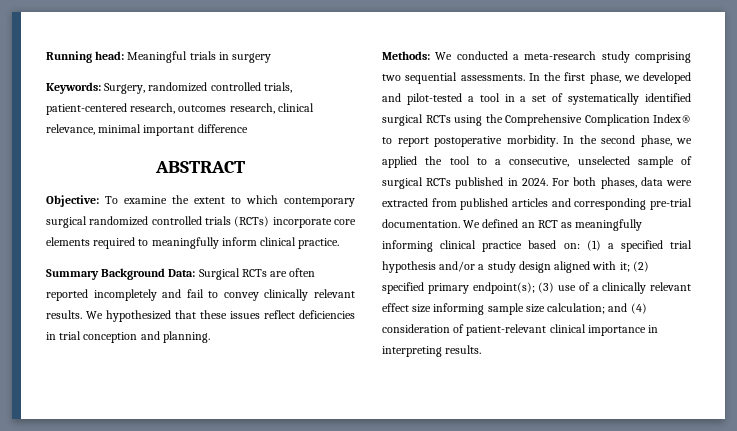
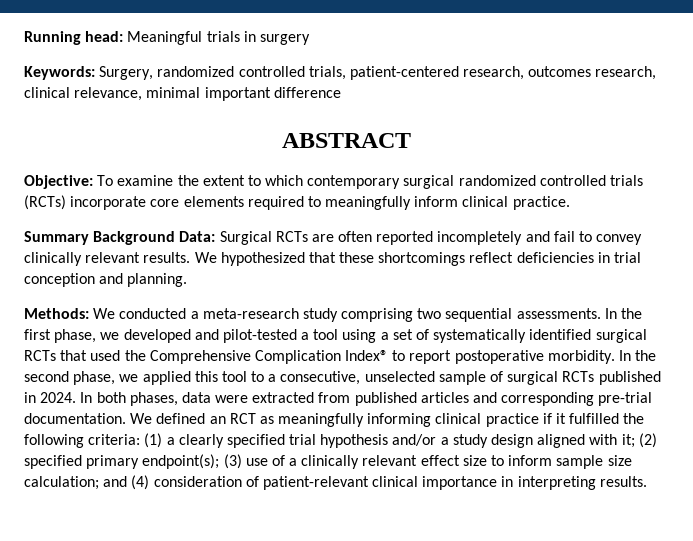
- We hypothesized that these issues reflect deficiencies in trial conception and planning.
+ We hypothesized that these shortcomings reflect deficiencies in trial conception and planning.
- In the first phase, we developed and pilot-tested a tool in a set of systematically identified surgical RCTs using the Comprehensive Complication Index® to report postoperative morbidity.
+ In the first phase, we developed and pilot-tested a tool using a set of systematically identified surgical RCTs that used the Comprehensive Complication Index® to report postoperative morbidity.
- In the second phase, we applied the tool to a consecutive, unselected sample of surgical RCTs published in 2024.
+ In the second phase, we applied this tool to a consecutive, unselected sample of surgical RCTs published in 2024.
- For both phases, data were extracted from published articles and corresponding pre-trial documentation.
+ In both phases, data were extracted from published articles and corresponding pre-trial documentation.
- We defined an RCT as meaningfully informing clinical practice based on: (1) a specified trial hypothesis and/or a study design aligned with it; (2) specified primary endpoint(s); (3) use of a clinically relevant effect size informing sample size calculation; and (4) consideration of patient-relevant clinical importance in interpreting results.
+ We defined an RCT as meaningfully informing clinical practice if it fulfilled the following criteria: (1) a clearly specified trial hypothesis and/or a study design aligned with it; (2) specified primary endpoint(s); (3) use of a clinically relevant effect size to inform sample size calculation; and (4) consideration of patient-relevant clinical importance in interpreting results.

